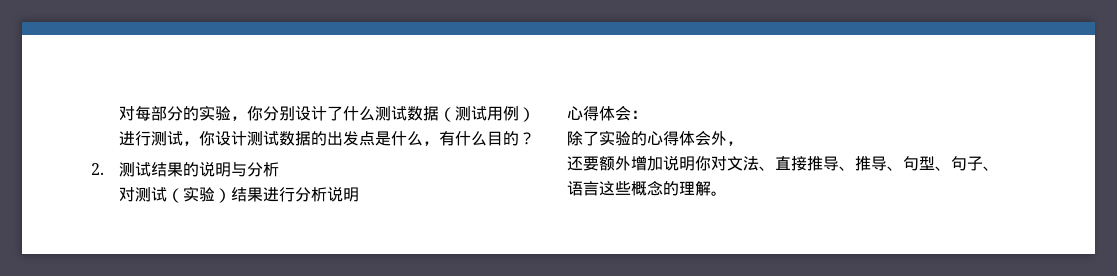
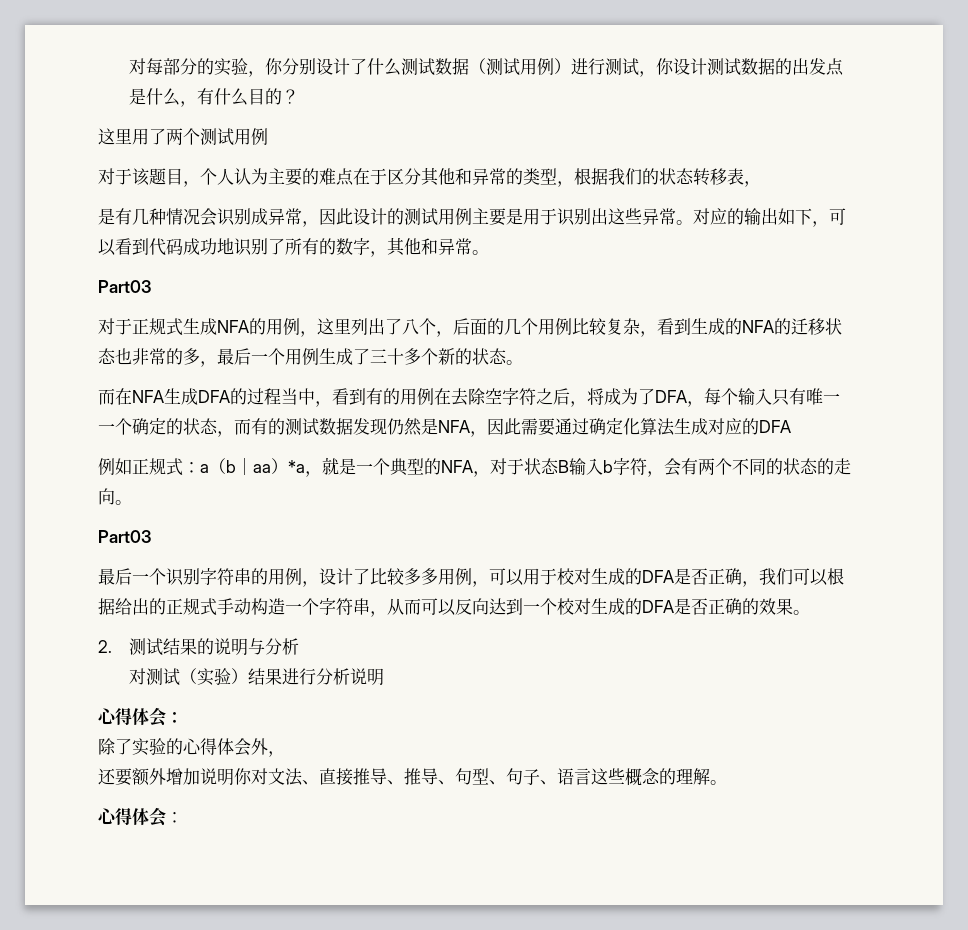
+ 这里用了两个测试用例
+ 对于该题目，个人认为主要的难点在于区分其他和异常的类型，根据我们的状态转移表，
+ 是有几种情况会识别成异常，因此设计的测试用例主要是用于识别出这些异常。对应的输出如下，可以看到代码成功地识别了所有的数字，其他和异常。
+ Part03
+ 对于正规式生成NFA的用例，这里列出了八个，后面的几个用例比较复杂，看到生成的NFA的迁移状态也非常的多，最后一个用例生成了三十多个新的状态。
+ 而在NFA生成DFA的过程当中，看到有的用例在去除空字符之后，将成为了DFA，每个输入只有唯一一个确定的状态，而有的测试数据发现仍然是NFA，因此需要通过确定化算法生成对应的DFA
+ 例如正规式：a（b｜aa）*a，就是一个典型的NFA，对于状态B输入b字符，会有两个不同的状态的走向。
+ Part03
+ 最后一个识别字符串的用例，设计了比较多多用例，可以用于校对生成的DFA是否正确，我们可以根据给出的正规式手动构造一个字符串，从而可以反向达到一个校对生成的DFA是否正确的效果。
  还要额外增加说明你对文法、直接推导、推导、句型、句子、语言这些概念的理解。
+ 心得体会：

